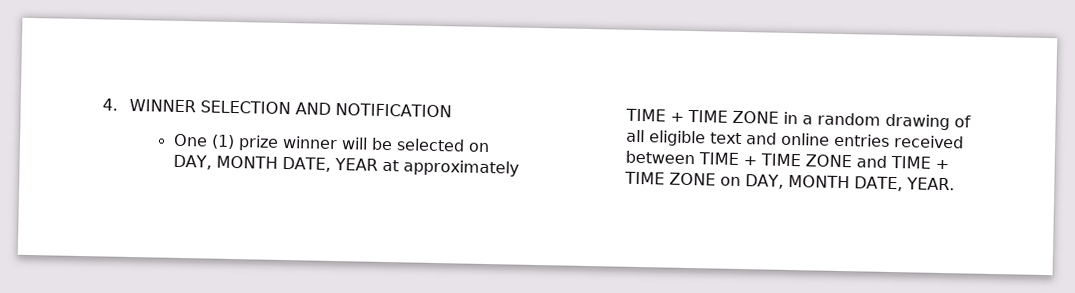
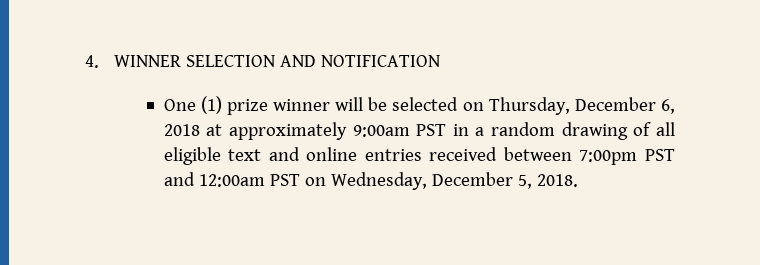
- One (1) prize winner will be selected on DAY, MONTH DATE, YEAR at approximately TIME + TIME ZONE in a random drawing of all eligible text and online entries received between TIME + TIME ZONE and TIME + TIME ZONE on DAY, MONTH DATE, YEAR.
+ One (1) prize winner will be selected on Thursday, December 6, 2018 at approximately 9:00am PST in a random drawing of all eligible text and online entries received between 7:00pm PST and 12:00am PST on Wednesday, December 5, 2018.

